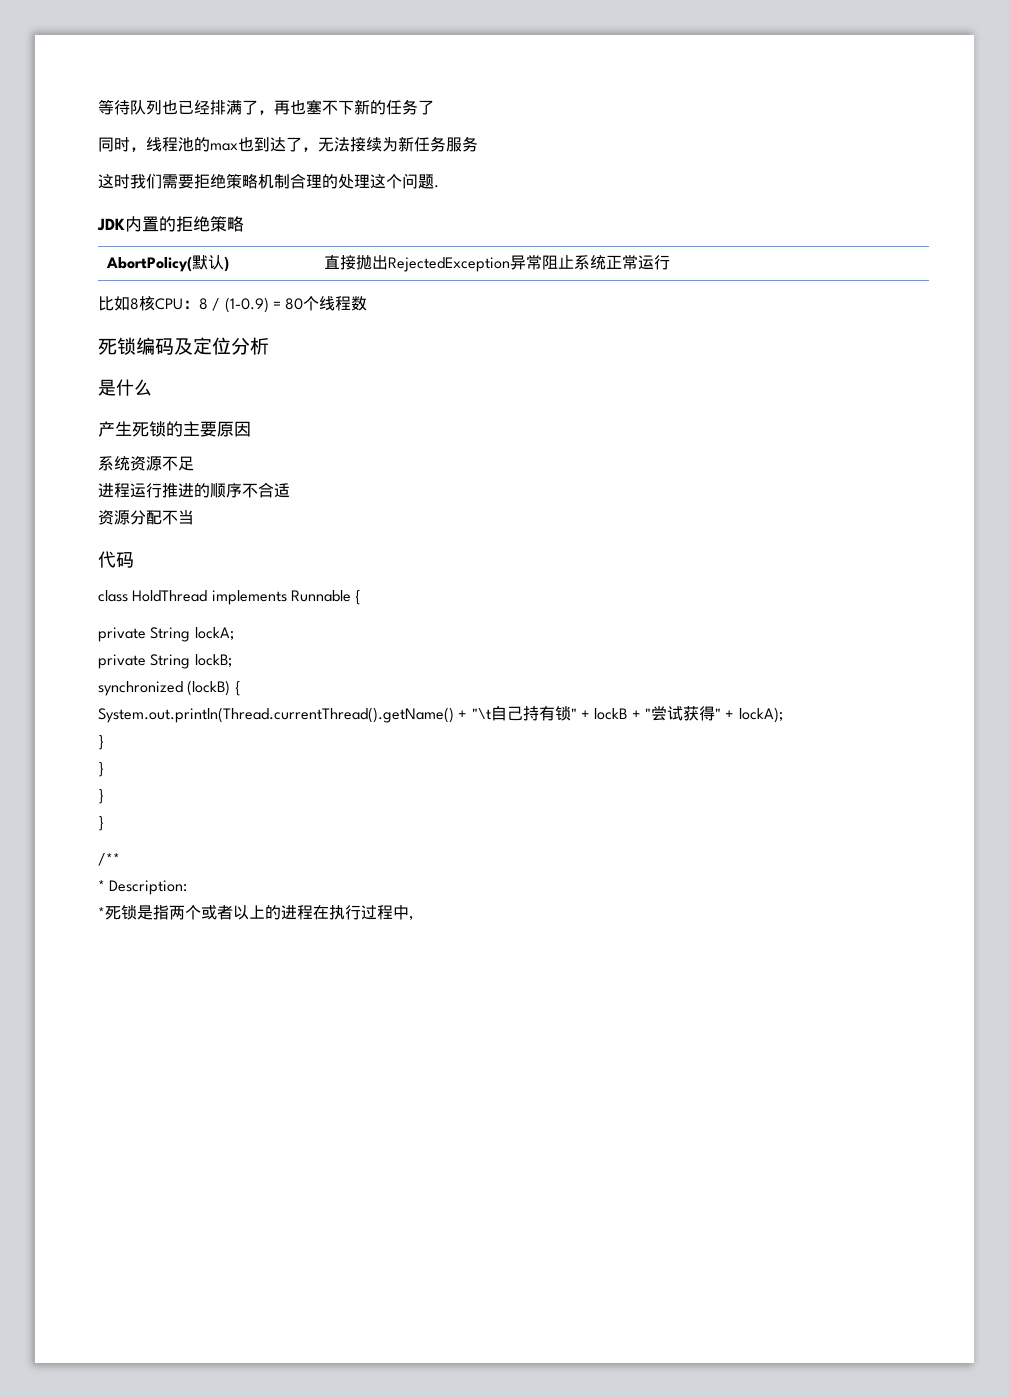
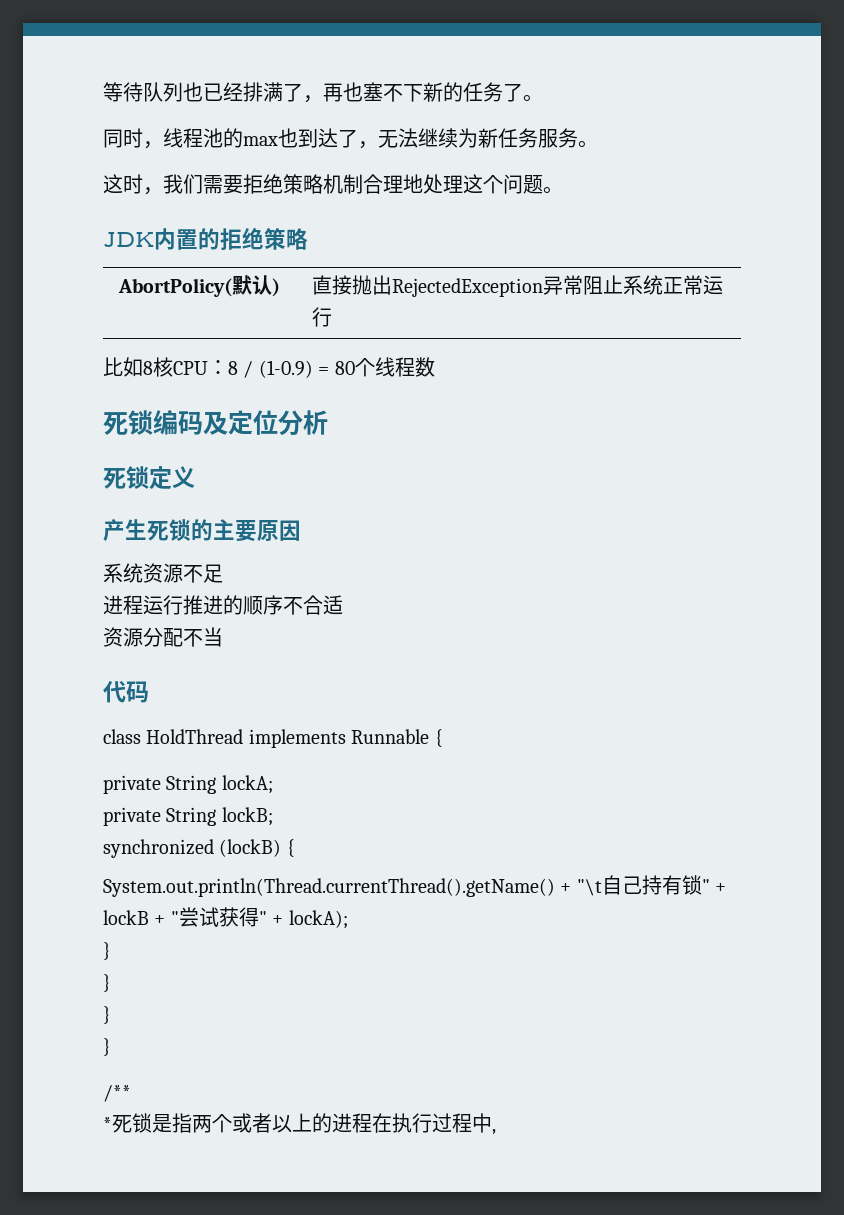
- 等待队列也已经排满了，再也塞不下新的任务了
+ 等待队列也已经排满了，再也塞不下新的任务了。
- 同时，线程池的max也到达了，无法接续为新任务服务
+ 同时，线程池的max也到达了，无法继续为新任务服务。
- 这时我们需要拒绝策略机制合理的处理这个问题.
+ 这时，我们需要拒绝策略机制合理地处理这个问题。
- 是什么
+ 死锁定义
- * Description:

